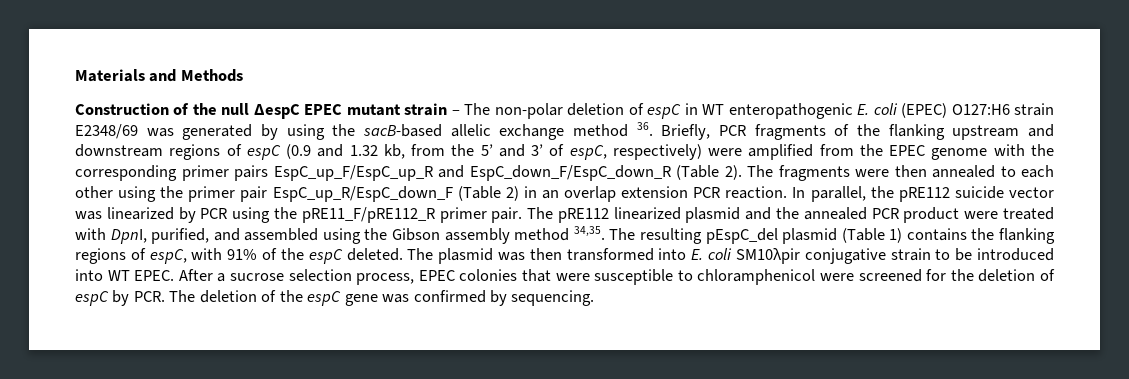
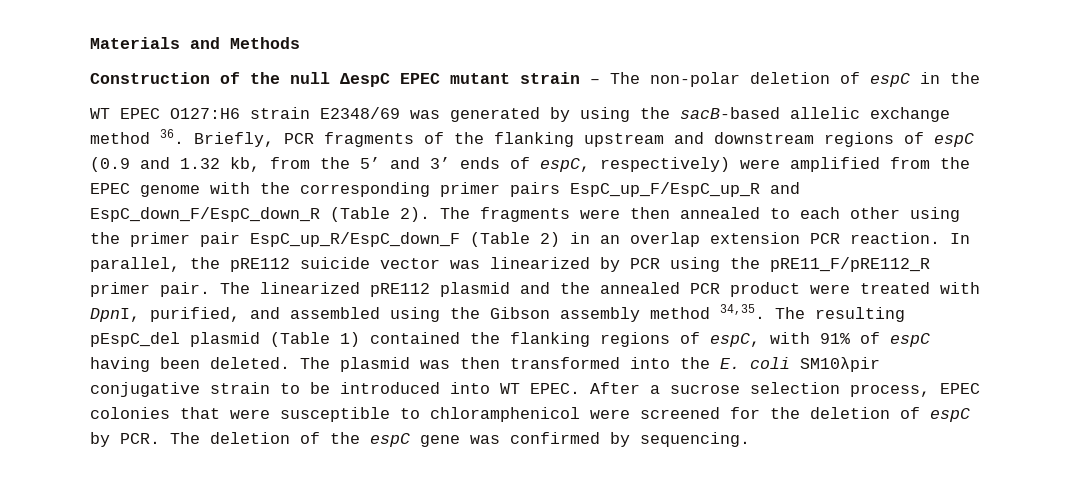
- Construction of the null ΔespC EPEC mutant strain – The non-polar deletion of espC in WT enteropathogenic E. coli (EPEC) O127:H6 strain E2348/69 was generated by using the sacB-based allelic exchange method 36. Briefly, PCR fragments of the flanking upstream and downstream regions of espC (0.9 and 1.32 kb, from the 5’ and 3’ of espC, respectively) were amplified from the EPEC genome with the corresponding primer pairs EspC_up_F/EspC_up_R and EspC_down_F/EspC_down_R (Table 2).
+ Construction of the null ΔespC EPEC mutant strain – The non-polar deletion of espC in the
+ WT EPEC O127:H6 strain E2348/69 was generated by using the sacB-based allelic exchange method 36. Briefly, PCR fragments of the flanking upstream and downstream regions of espC (0.9 and 1.32 kb, from the 5’ and 3’ ends of espC, respectively) were amplified from the EPEC genome with the corresponding primer pairs EspC_up_F/EspC_up_R and EspC_down_F/EspC_down_R (Table 2).
- The pRE112 linearized plasmid and the annealed PCR product were treated with DpnI, purified, and assembled using the Gibson assembly method 34,35.
+ The linearized pRE112 plasmid and the annealed PCR product were treated with DpnI, purified, and assembled using the Gibson assembly method 34,35.
- The resulting pEspC_del plasmid (Table 1) contains the flanking regions of espC, with 91% of the espC deleted.
+ The resulting pEspC_del plasmid (Table 1) contained the flanking regions of espC, with 91% of espC having been deleted.
- The plasmid was then transformed into E. coli SM10λpir conjugative strain to be introduced into WT EPEC.
+ The plasmid was then transformed into the E. coli SM10λpir conjugative strain to be introduced into WT EPEC.

